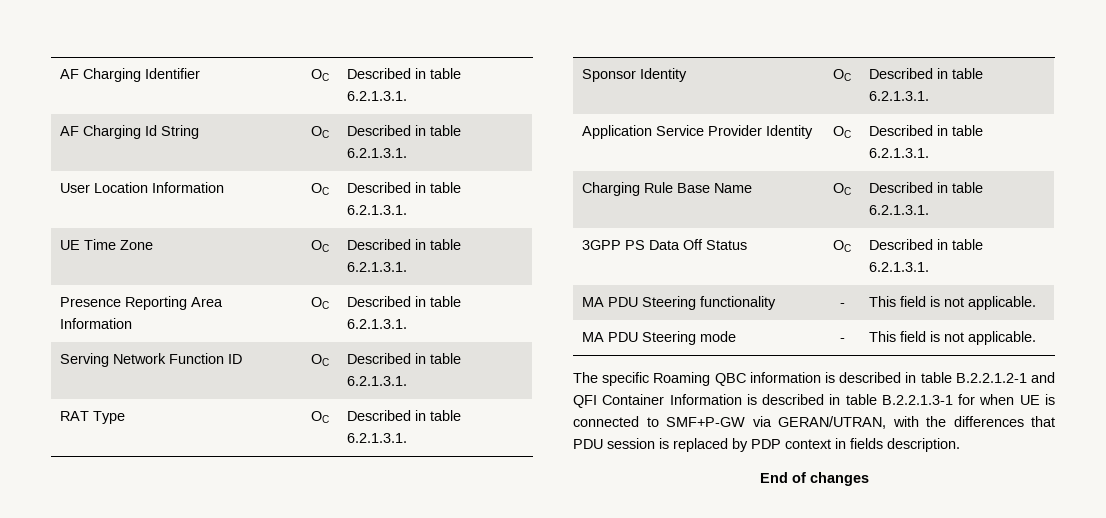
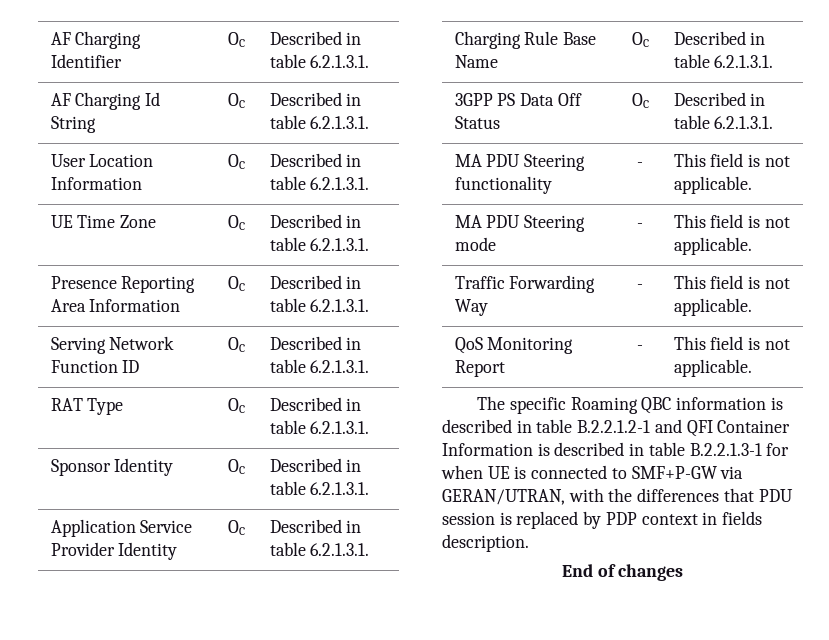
+ Traffic Forwarding Way | - | This field is not applicable.
+ QoS Monitoring Report | - | This field is not applicable.

